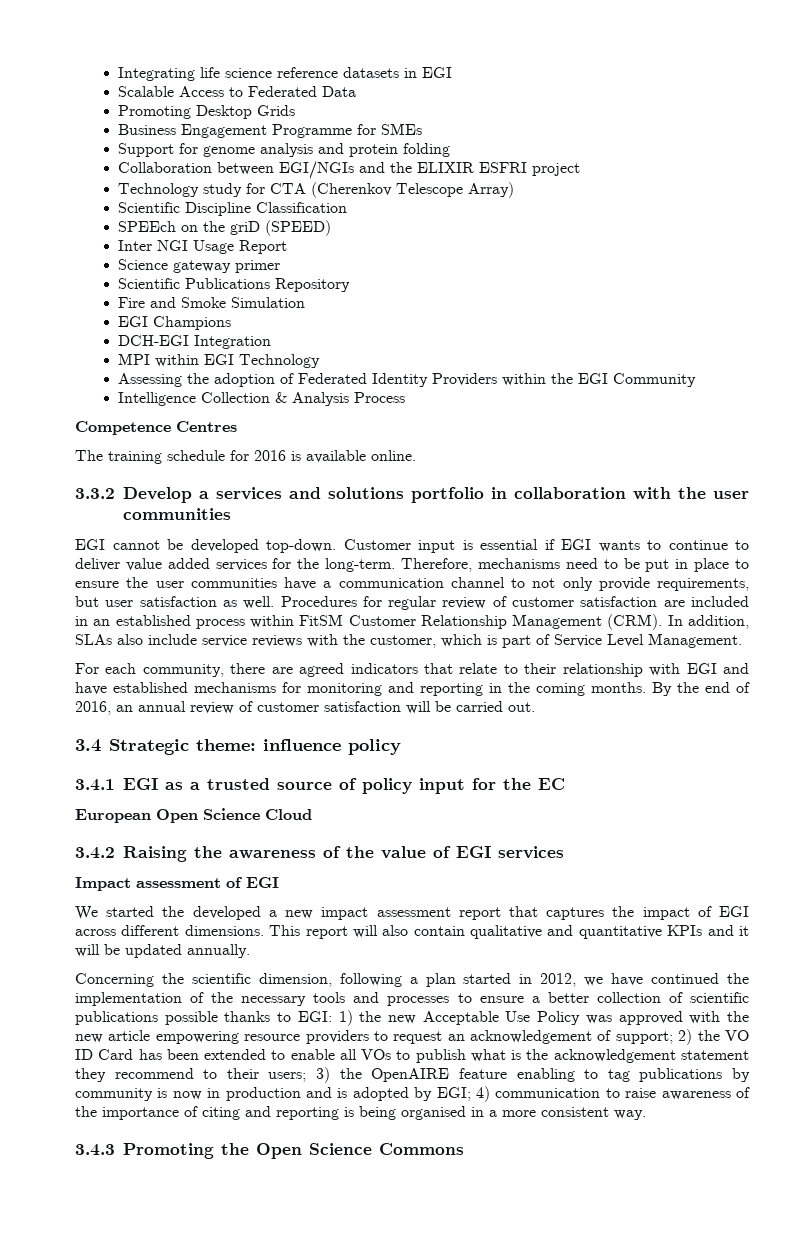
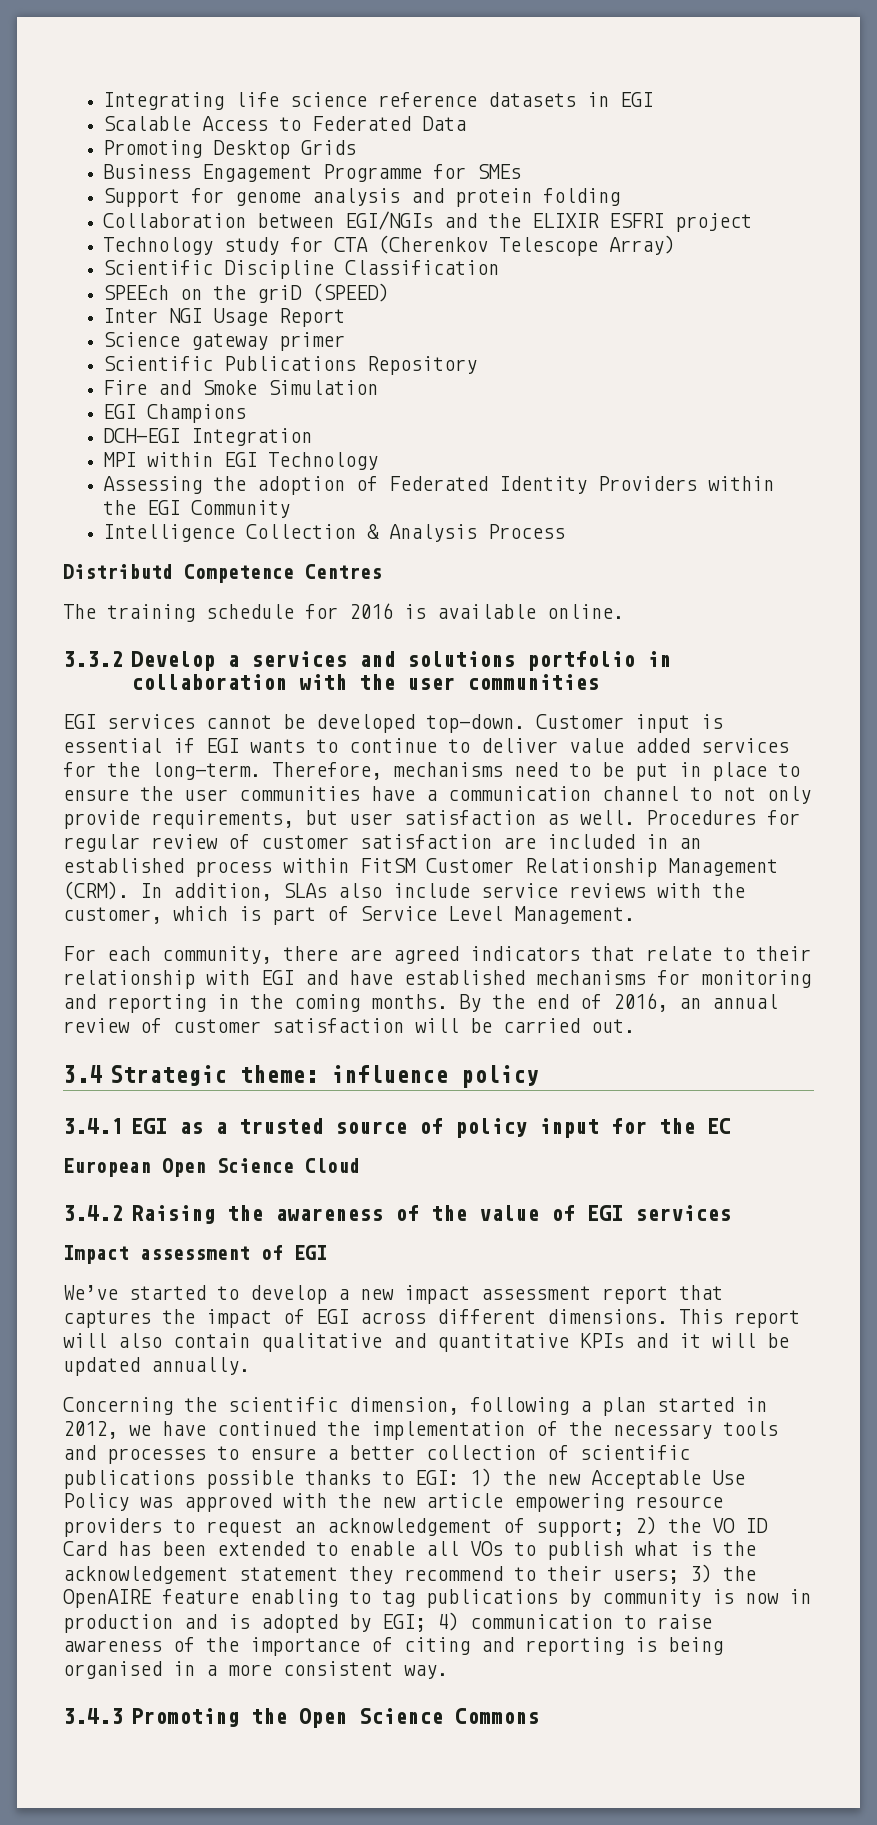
- Competence Centres
+ Distributd Competence Centres
- EGI cannot be developed top-down.
+ EGI services cannot be developed top-down.
- We started the developed a new impact assessment report that captures the impact of EGI across different dimensions.
+ We’ve started to develop a new impact assessment report that captures the impact of EGI across different dimensions.

